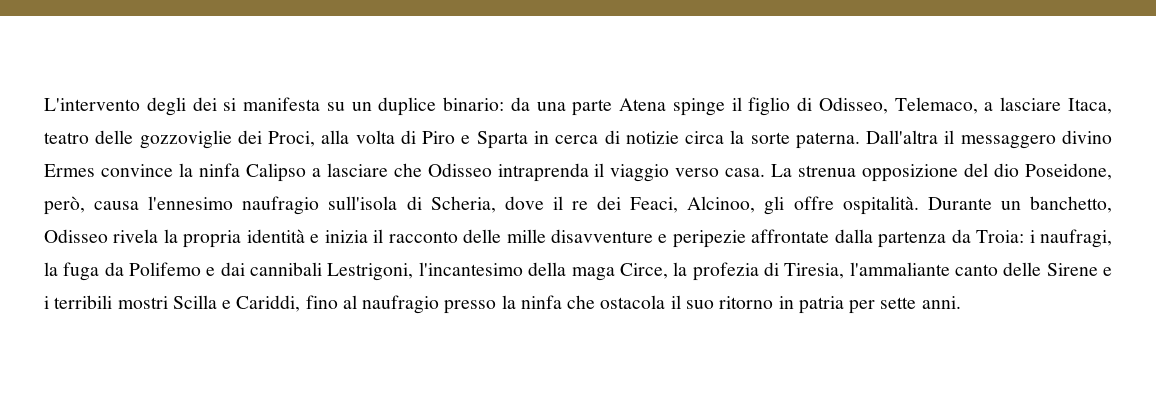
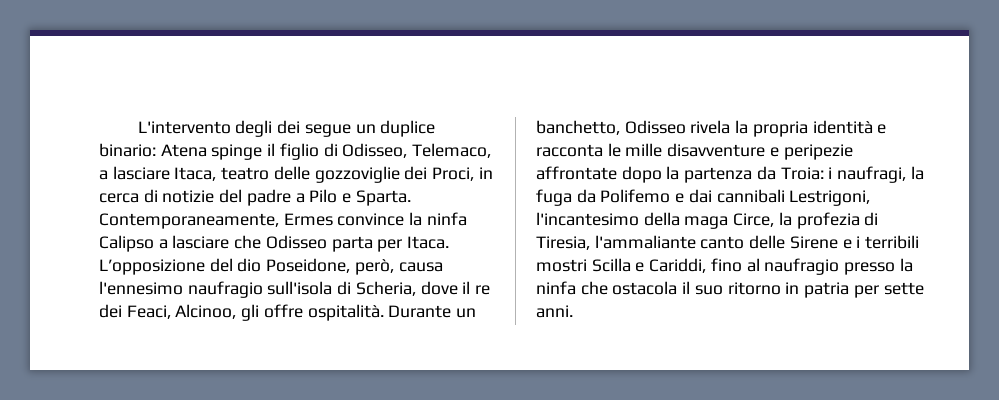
- L'intervento degli dei si manifesta su un duplice binario: da una parte Atena spinge il figlio di Odisseo, Telemaco, a lasciare Itaca, teatro delle gozzoviglie dei Proci, alla volta di Piro e Sparta in cerca di notizie circa la sorte paterna. Dall'altra il messaggero divino Ermes convince la ninfa Calipso a lasciare che Odisseo intraprenda il viaggio verso casa. La strenua opposizione del dio Poseidone, però, causa l'ennesimo naufragio sull'isola di Scheria, dove il re dei Feaci, Alcinoo, gli offre ospitalità.
+ L'intervento degli dei segue un duplice binario: Atena spinge il figlio di Odisseo, Telemaco, a lasciare Itaca, teatro delle gozzoviglie dei Proci, in cerca di notizie del padre a Pilo e Sparta. Contemporaneamente, Ermes convince la ninfa Calipso a lasciare che Odisseo parta per Itaca. L’opposizione del dio Poseidone, però, causa l'ennesimo naufragio sull'isola di Scheria, dove il re dei Feaci, Alcinoo, gli offre ospitalità.
- Durante un banchetto, Odisseo rivela la propria identità e inizia il racconto delle mille disavventure e peripezie affrontate dalla partenza da Troia:
+ Durante un banchetto, Odisseo rivela la propria identità e racconta le mille disavventure e peripezie affrontate dopo la partenza da Troia:

